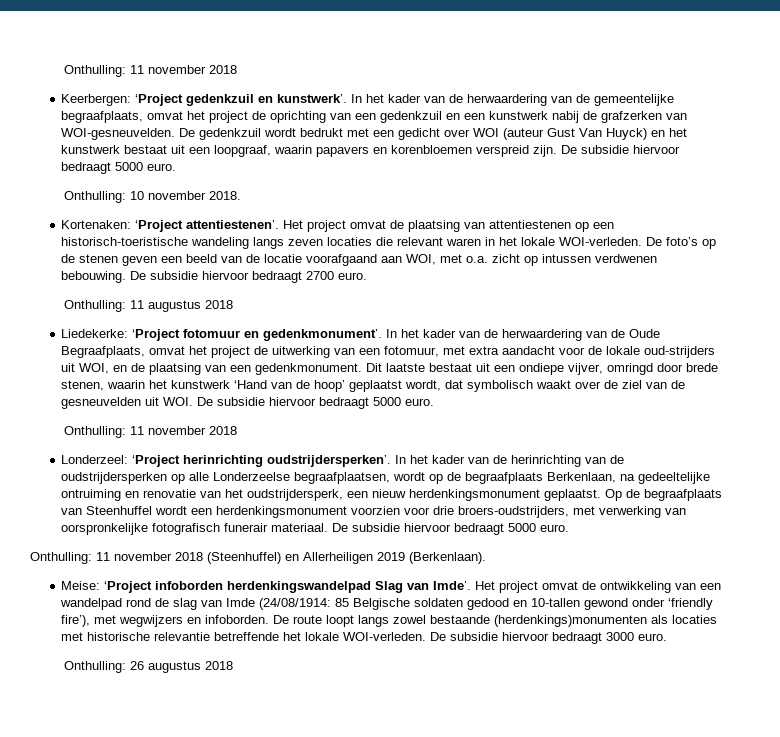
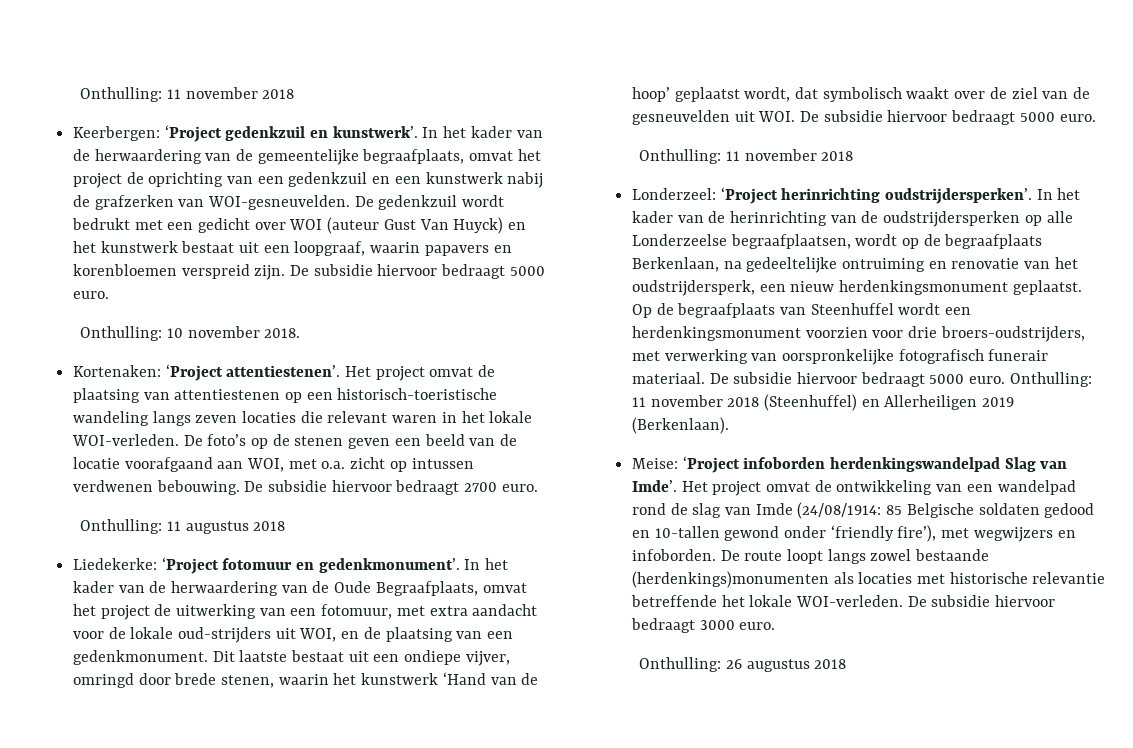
- Op de begraafplaats van Steenhuffel wordt een herdenkingsmonument voorzien voor drie broers-oudstrijders, met verwerking van oorspronkelijke fotografisch funerair materiaal. De subsidie hiervoor bedraagt 5000 euro.
- Onthulling: 11 november 2018 (Steenhuffel) en Allerheiligen 2019 (Berkenlaan).
+ Op de begraafplaats van Steenhuffel wordt een herdenkingsmonument voorzien voor drie broers-oudstrijders, met verwerking van oorspronkelijke fotografisch funerair materiaal. De subsidie hiervoor bedraagt 5000 euro. Onthulling: 11 november 2018 (Steenhuffel) en Allerheiligen 2019 (Berkenlaan).

